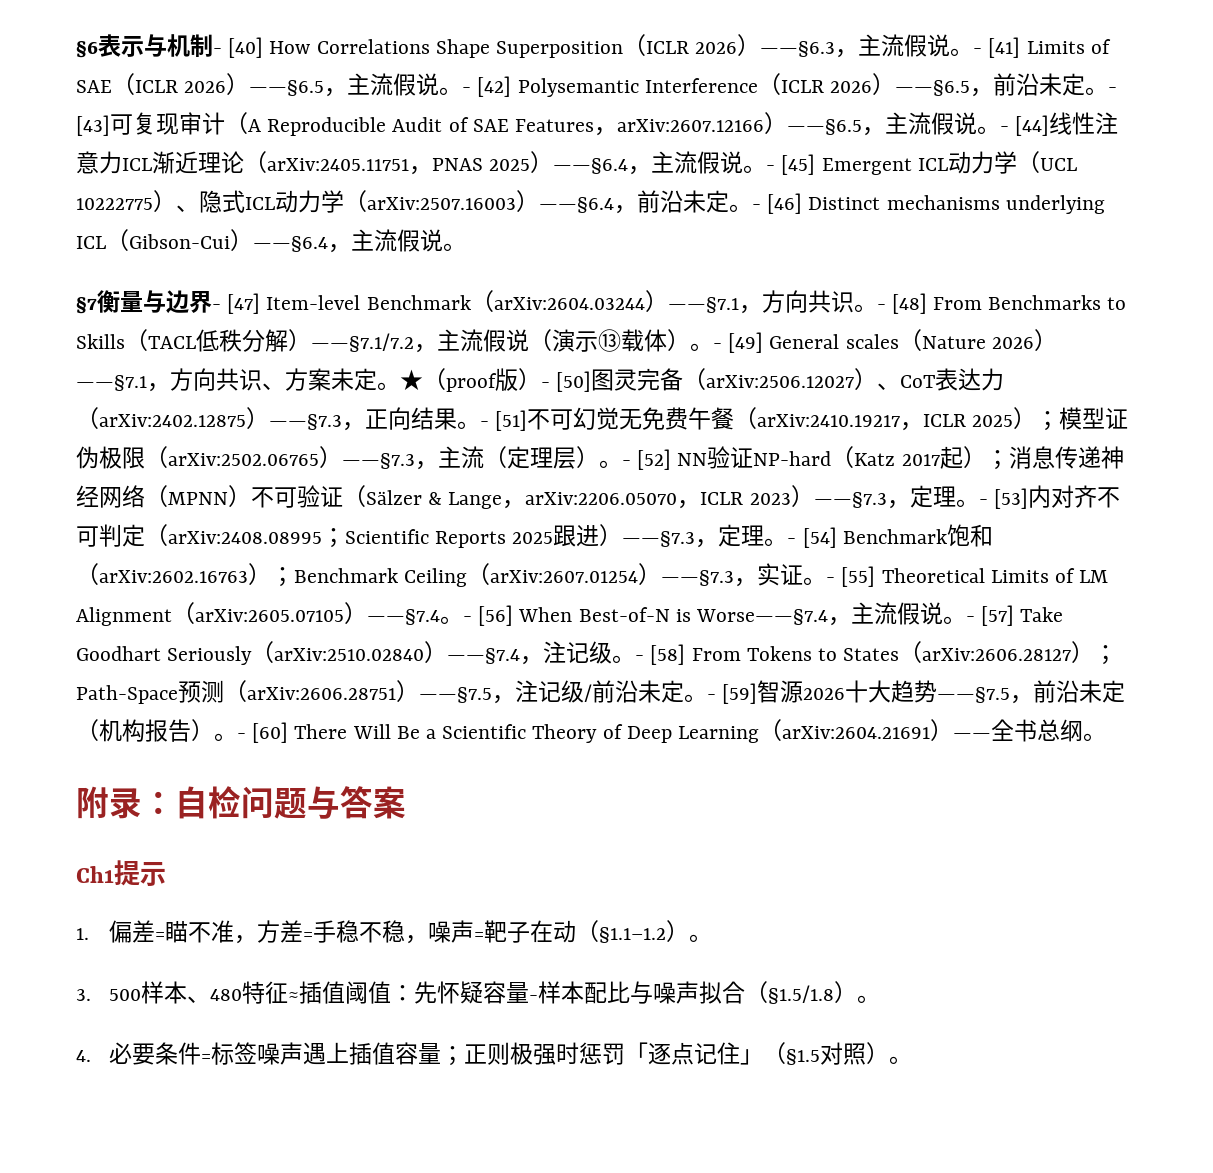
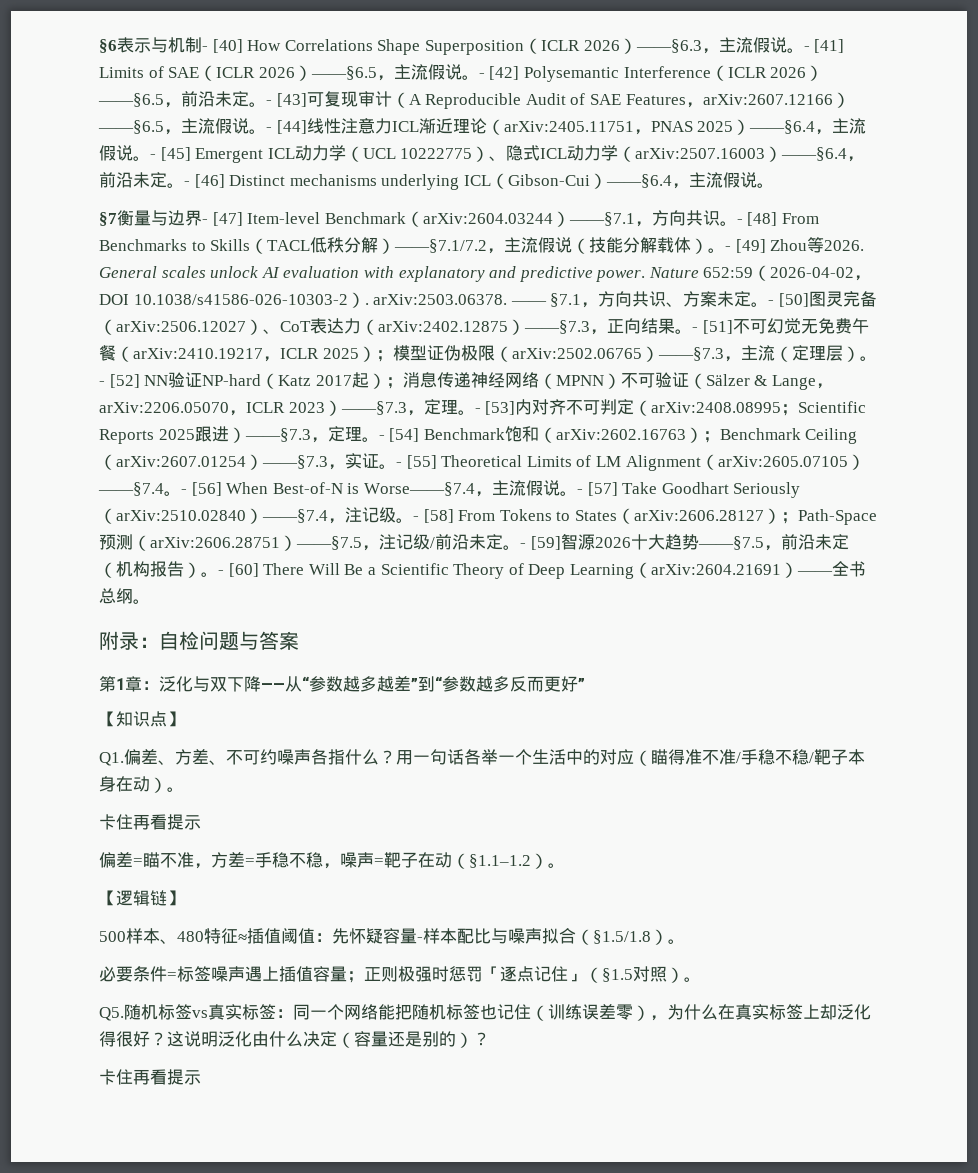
- - [48] From Benchmarks to Skills（TACL低秩分解）——§7.1/7.2，主流假说（演示⑬载体）。
+ - [48] From Benchmarks to Skills（TACL低秩分解）——§7.1/7.2，主流假说（技能分解载体）。
- - [49] General scales（Nature 2026）——§7.1，方向共识、方案未定。
+ - [49] Zhou等2026. General scales unlock AI evaluation with explanatory and predictive power. Nature 652:59（2026-04-02，DOI 10.1038/s41586-026-10303-2）. arXiv:2503.06378. —— §7.1，方向共识、方案未定。
- ★（proof版）- [50]图灵完备（arXiv:2506.12027）、CoT表达力（arXiv:2402.12875）——§7.3，正向结果。
+ - [50]图灵完备（arXiv:2506.12027）、CoT表达力（arXiv:2402.12875）——§7.3，正向结果。
- Ch1提示
+ 第1章：泛化与双下降——从“参数越多越差”到“参数越多反而更好”
+ 【知识点】
+ Q1.偏差、方差、不可约噪声各指什么？用一句话各举一个生活中的对应（瞄得准不准/手稳不稳/靶子本身在动）。
+ 卡住再看提示
- 1.偏差=瞄不准，方差=手稳不稳，噪声=靶子在动（§1.1–1.2）。
+ 偏差=瞄不准，方差=手稳不稳，噪声=靶子在动（§1.1–1.2）。
- 3. 500样本、480特征≈插值阈值：先怀疑容量-样本配比与噪声拟合（§1.5/1.8）。
+ 【逻辑链】
+ 500样本、480特征≈插值阈值：先怀疑容量-样本配比与噪声拟合（§1.5/1.8）。
- 4.必要条件=标签噪声遇上插值容量；正则极强时惩罚「逐点记住」（§1.5对照）。
+ 必要条件=标签噪声遇上插值容量；正则极强时惩罚「逐点记住」（§1.5对照）。
+ Q5.随机标签vs真实标签：同一个网络能把随机标签也记住（训练误差零），为什么在真实标签上却泛化得很好？这说明泛化由什么决定（容量还是别的）？
+ 卡住再看提示

